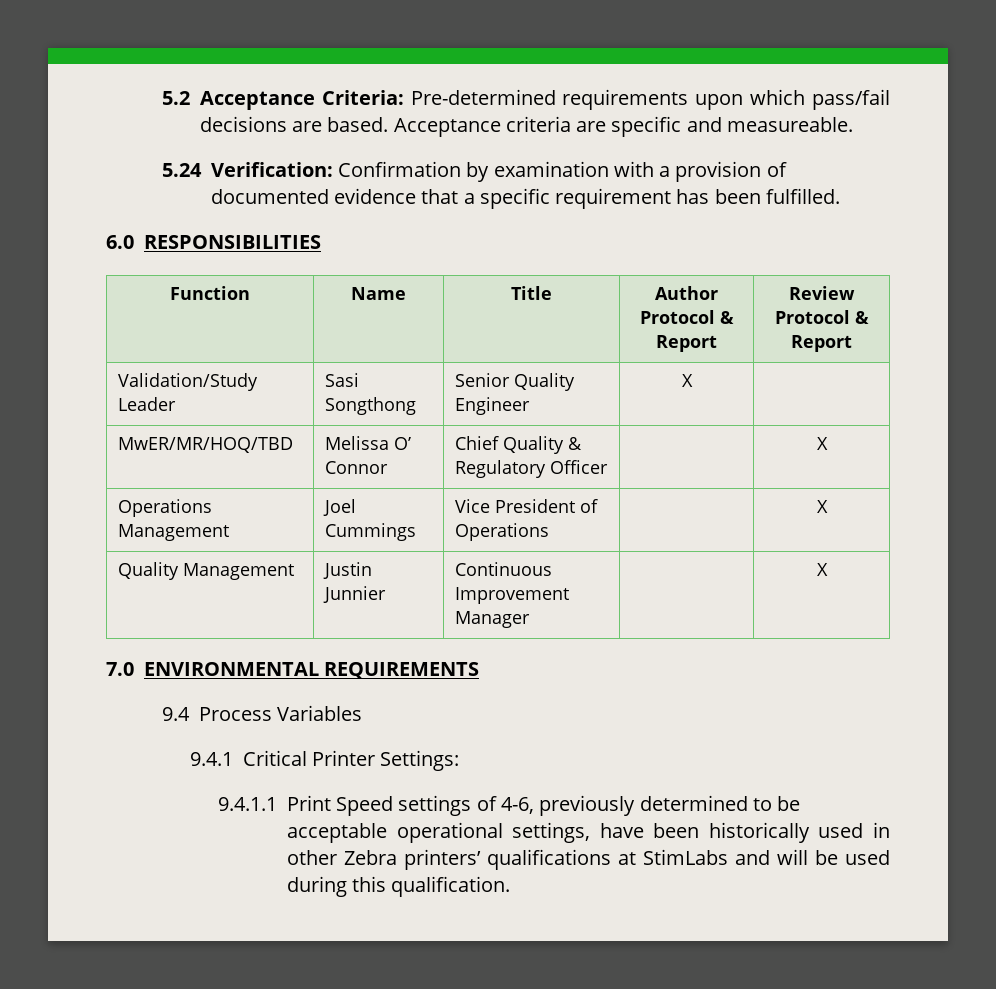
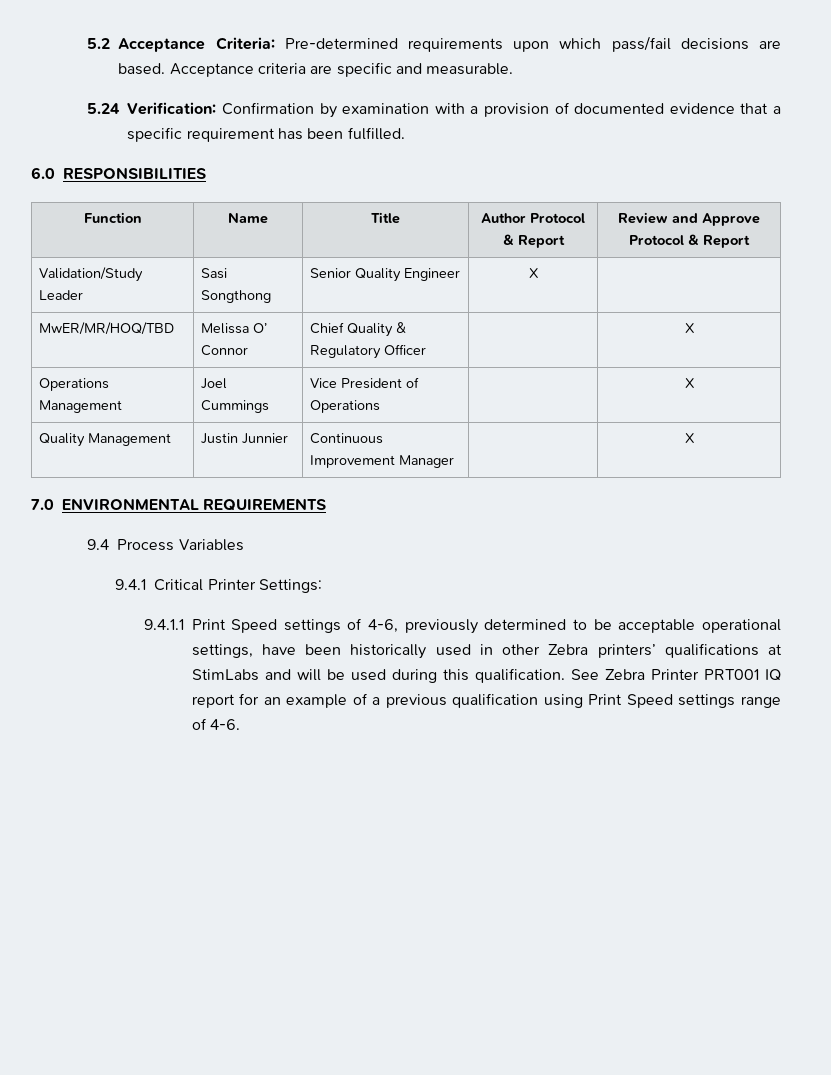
- Acceptance criteria are specific and measureable.
+ Acceptance criteria are specific and measurable.
- Function | Name | Title | Author Protocol & Report | Review Protocol & Report
+ Function | Name | Title | Author Protocol & Report | Review and Approve Protocol & Report
+ See Zebra Printer PRT001 IQ report for an example of a previous qualification using Print Speed settings range of 4-6.

